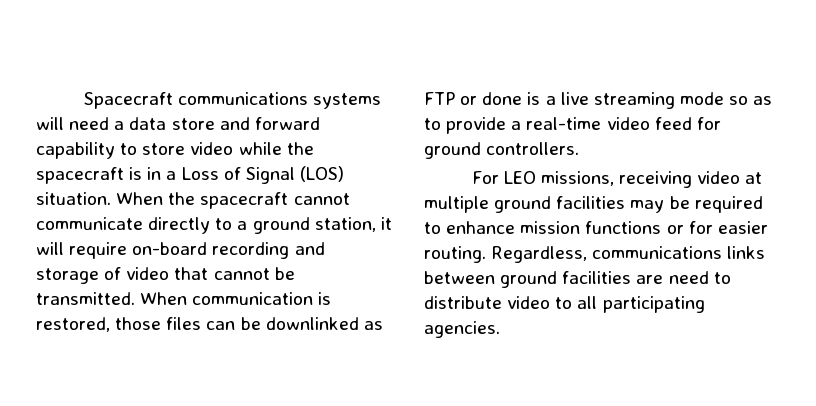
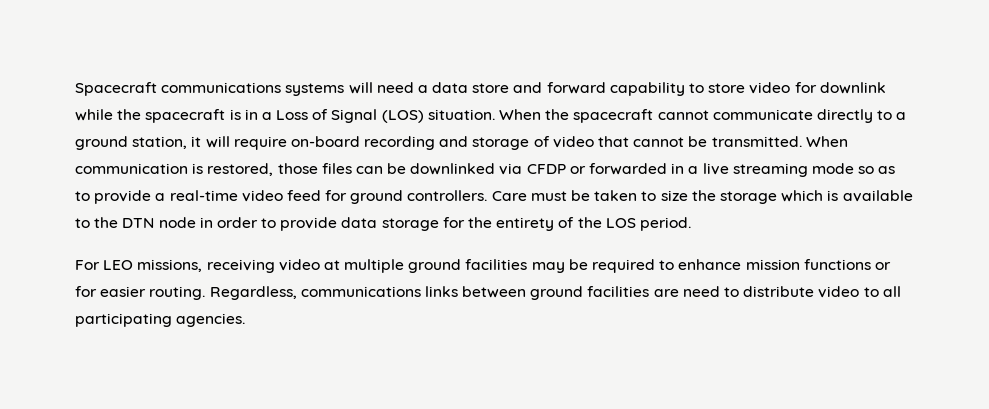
- Spacecraft communications systems will need a data store and forward capability to store video while the spacecraft is in a Loss of Signal (LOS) situation.
+ Spacecraft communications systems will need a data store and forward capability to store video for downlink while the spacecraft is in a Loss of Signal (LOS) situation.
- When communication is restored, those files can be downlinked as FTP or done is a live streaming mode so as to provide a real-time video feed for ground controllers.
+ When communication is restored, those files can be downlinked via CFDP or forwarded in a live streaming mode so as to provide a real-time video feed for ground controllers. Care must be taken to size the storage which is available to the DTN node in order to provide data storage for the entirety of the LOS period.

